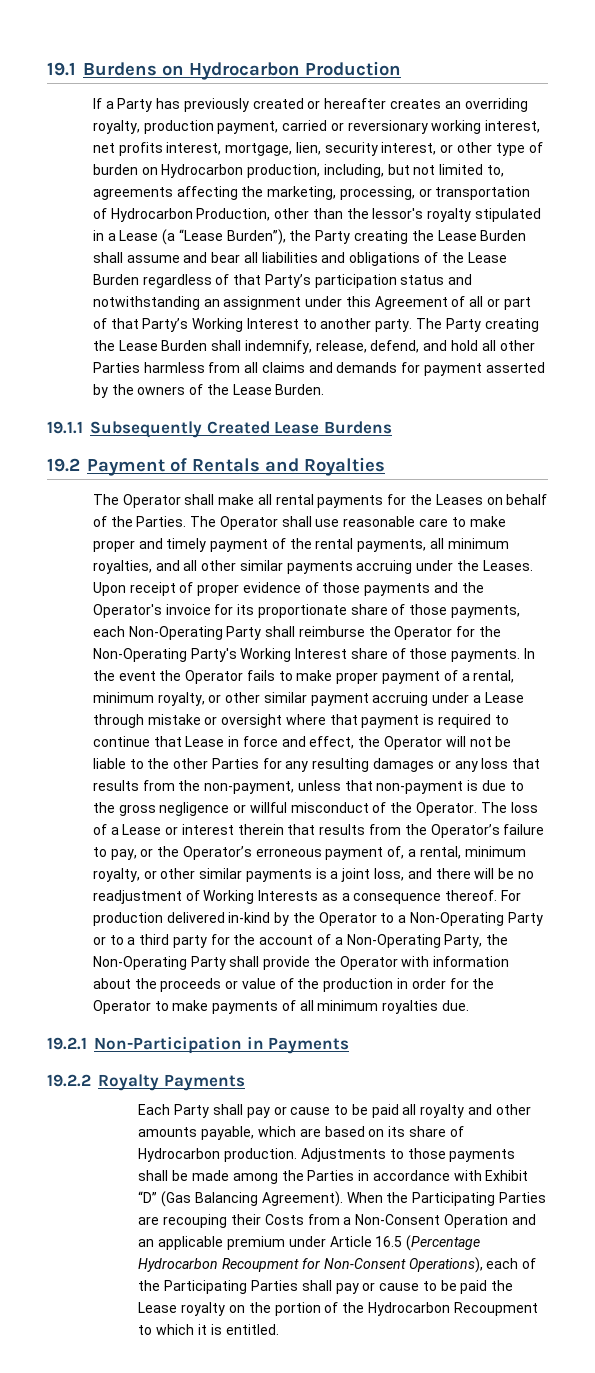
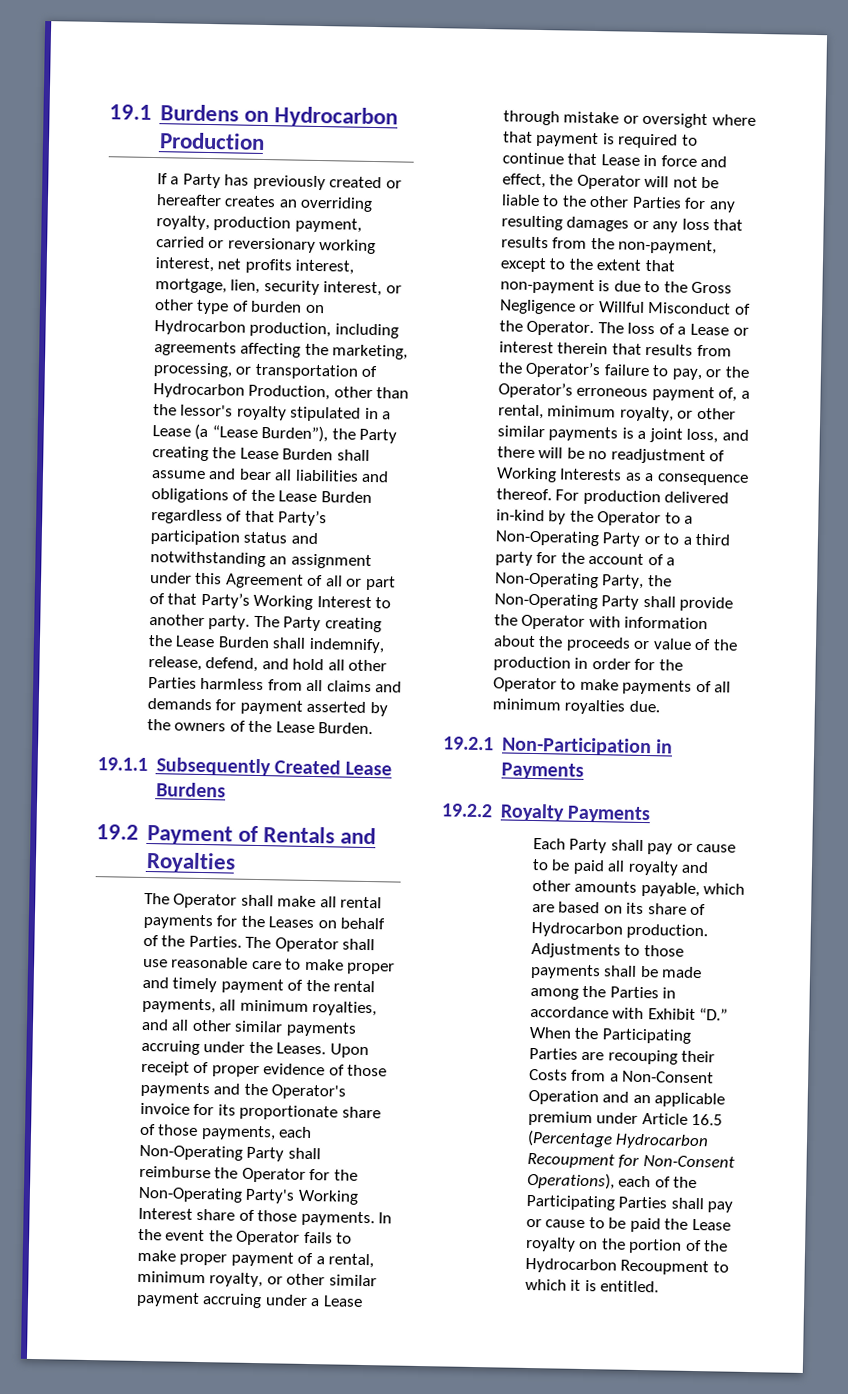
- If a Party has previously created or hereafter creates an overriding royalty, production payment, carried or reversionary working interest, net profits interest, mortgage, lien, security interest, or other type of burden on Hydrocarbon production, including, but not limited to, agreements affecting the marketing, processing, or transportation of Hydrocarbon Production, other than the lessor's royalty stipulated in a Lease (a “Lease Burden”), the Party creating the Lease Burden shall assume and bear all liabilities and obligations of the Lease Burden regardless of that Party’s participation status and notwithstanding an assignment under this Agreement of all or part of that Party’s Working Interest to another party.
+ If a Party has previously created or hereafter creates an overriding royalty, production payment, carried or reversionary working interest, net profits interest, mortgage, lien, security interest, or other type of burden on Hydrocarbon production, including agreements affecting the marketing, processing, or transportation of Hydrocarbon Production, other than the lessor's royalty stipulated in a Lease (a “Lease Burden”), the Party creating the Lease Burden shall assume and bear all liabilities and obligations of the Lease Burden regardless of that Party’s participation status and notwithstanding an assignment under this Agreement of all or part of that Party’s Working Interest to another party.
- In the event the Operator fails to make proper payment of a rental, minimum royalty, or other similar payment accruing under a Lease through mistake or oversight where that payment is required to continue that Lease in force and effect, the Operator will not be liable to the other Parties for any resulting damages or any loss that results from the non-payment, unless that non-payment is due to the gross negligence or willful misconduct of the Operator.
+ In the event the Operator fails to make proper payment of a rental, minimum royalty, or other similar payment accruing under a Lease through mistake or oversight where that payment is required to continue that Lease in force and effect, the Operator will not be liable to the other Parties for any resulting damages or any loss that results from the non-payment, except to the extent that non-payment is due to the Gross Negligence or Willful Misconduct of the Operator.
- Adjustments to those payments shall be made among the Parties in accordance with Exhibit “D” (Gas Balancing Agreement). When the Participating Parties are recouping their Costs from a Non-Consent Operation and an applicable premium under Article 16.5 (Percentage Hydrocarbon Recoupment for Non-Consent Operations), each of the Participating Parties shall pay or cause to be paid the Lease royalty on the portion of the Hydrocarbon Recoupment to which it is entitled.
+ Adjustments to those payments shall be made among the Parties in accordance with Exhibit “D.” When the Participating Parties are recouping their Costs from a Non-Consent Operation and an applicable premium under Article 16.5 (Percentage Hydrocarbon Recoupment for Non-Consent Operations), each of the Participating Parties shall pay or cause to be paid the Lease royalty on the portion of the Hydrocarbon Recoupment to which it is entitled.

